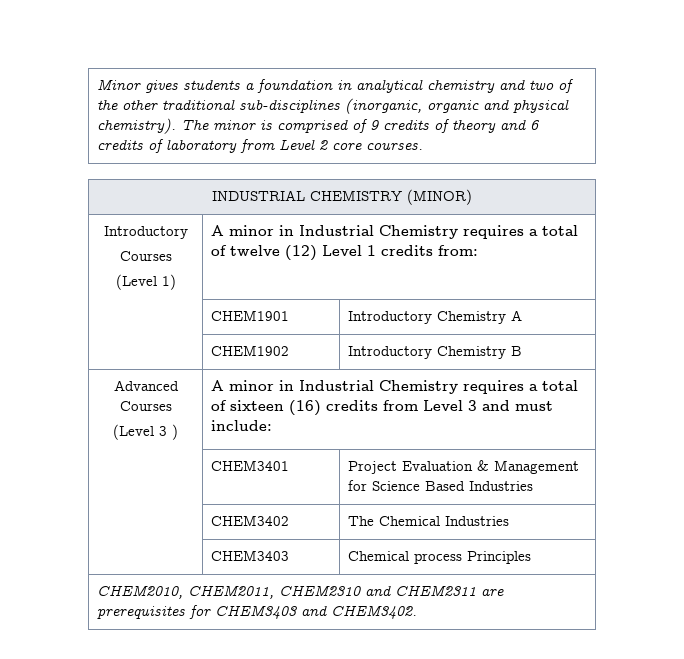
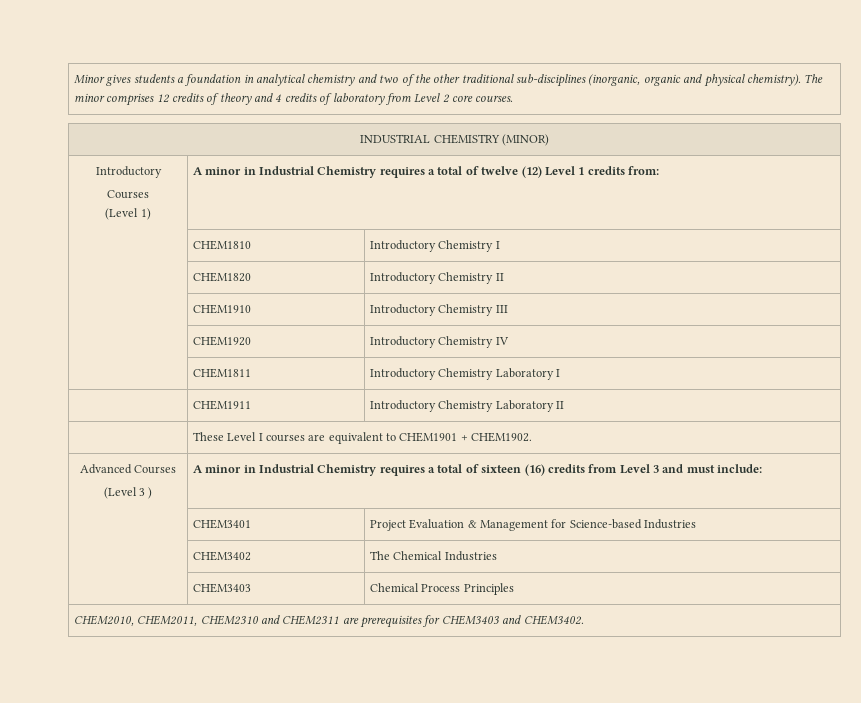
- Minor gives students a foundation in analytical chemistry and two of the other traditional sub-disciplines (inorganic, organic and physical chemistry). The minor is comprised of 9 credits of theory and 6 credits of laboratory from Level 2 core courses.
+ Minor gives students a foundation in analytical chemistry and two of the other traditional sub-disciplines (inorganic, organic and physical chemistry). The minor comprises 12 credits of theory and 4 credits of laboratory from Level 2 core courses.
- | CHEM1901 | Introductory Chemistry A
- | CHEM1902 | Introductory Chemistry B
+ | CHEM1810 | Introductory Chemistry I
+ | CHEM1820 | Introductory Chemistry II
+ | CHEM1910 | Introductory Chemistry III
+ | CHEM1920 | Introductory Chemistry IV
+ | CHEM1811 | Introductory Chemistry Laboratory I
+ | CHEM1911 | Introductory Chemistry Laboratory II
+ | These Level I courses are equivalent to CHEM1901 + CHEM1902.
- | CHEM3401 | Project Evaluation & Management for Science Based Industries
+ | CHEM3401 | Project Evaluation & Management for Science-based Industries
- | CHEM3403 | Chemical process Principles
+ | CHEM3403 | Chemical Process Principles

